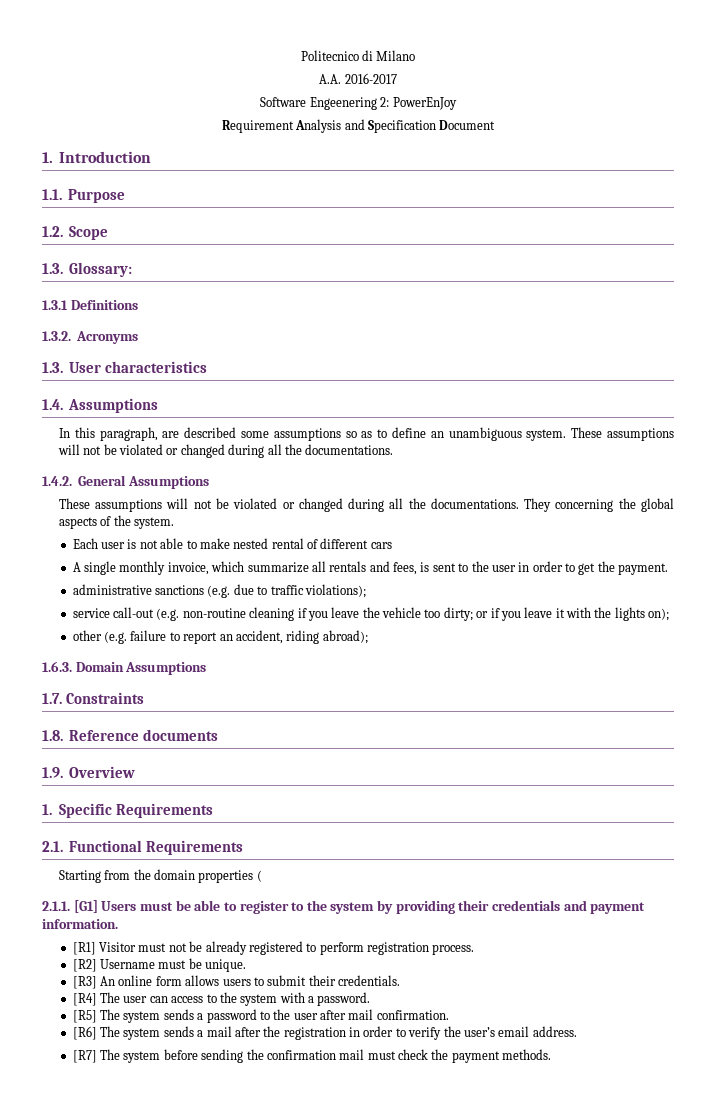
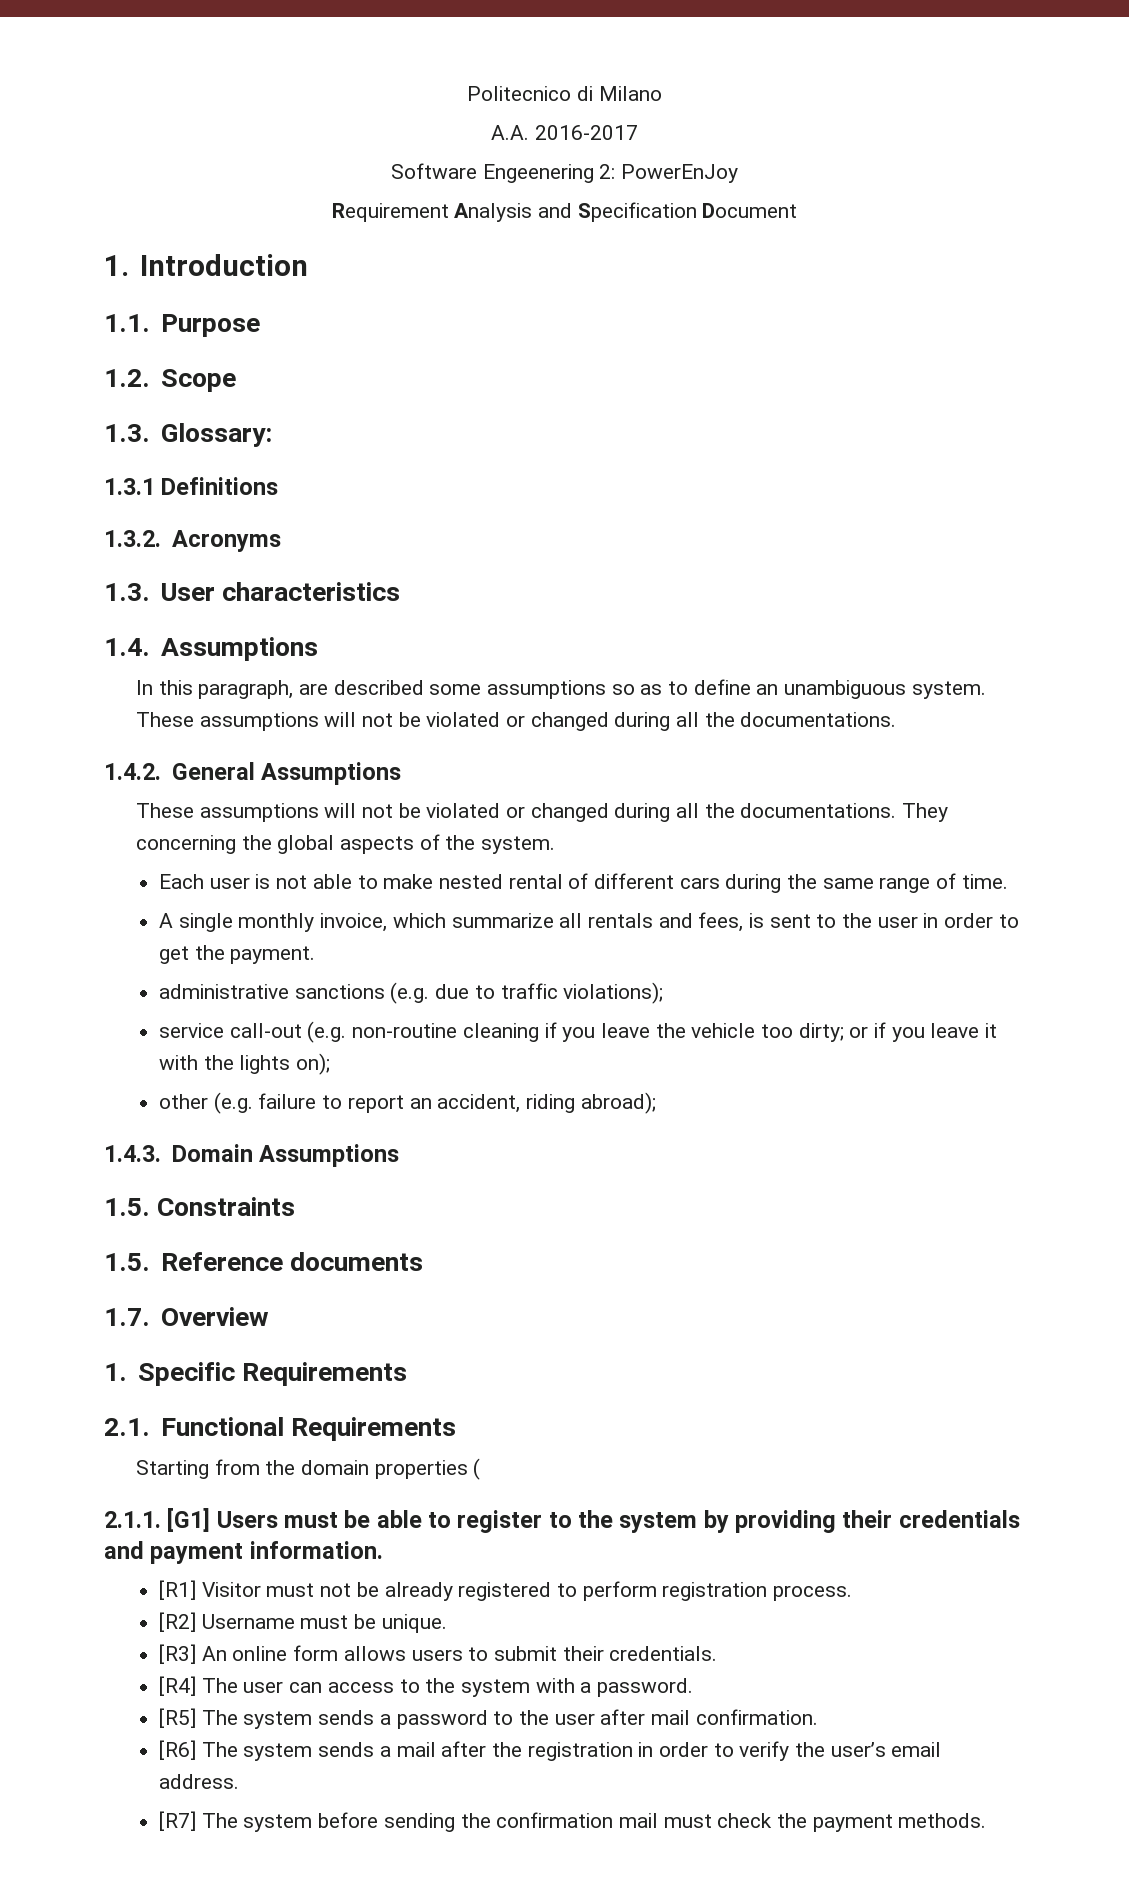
- Each user is not able to make nested rental of different cars
+ Each user is not able to make nested rental of different cars during the same range of time.
- 1.6.3. Domain Assumptions
+ 1.4.3. Domain Assumptions
- 1.7. Constraints
+ 1.5. Constraints
- 1.8. Reference documents
+ 1.5. Reference documents
- 1.9. Overview
+ 1.7. Overview

